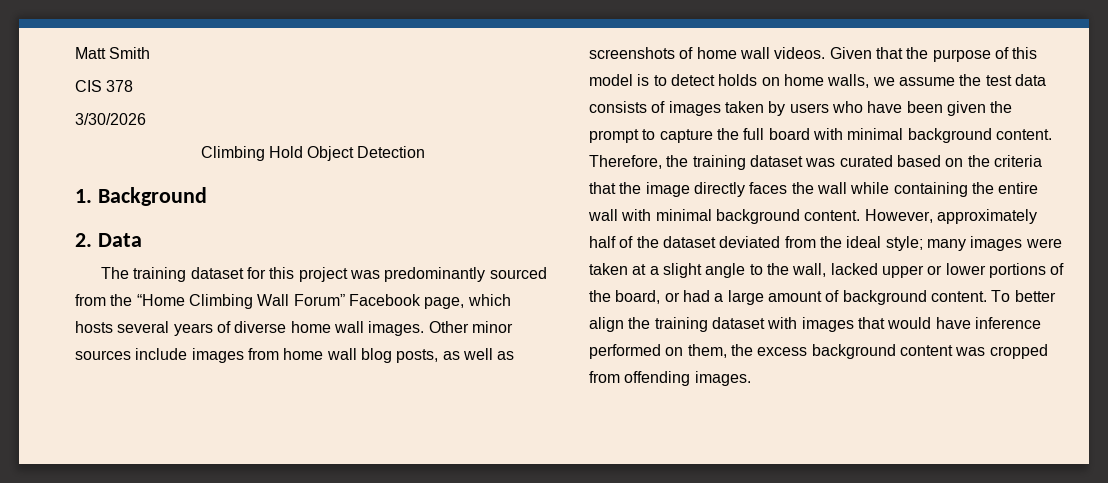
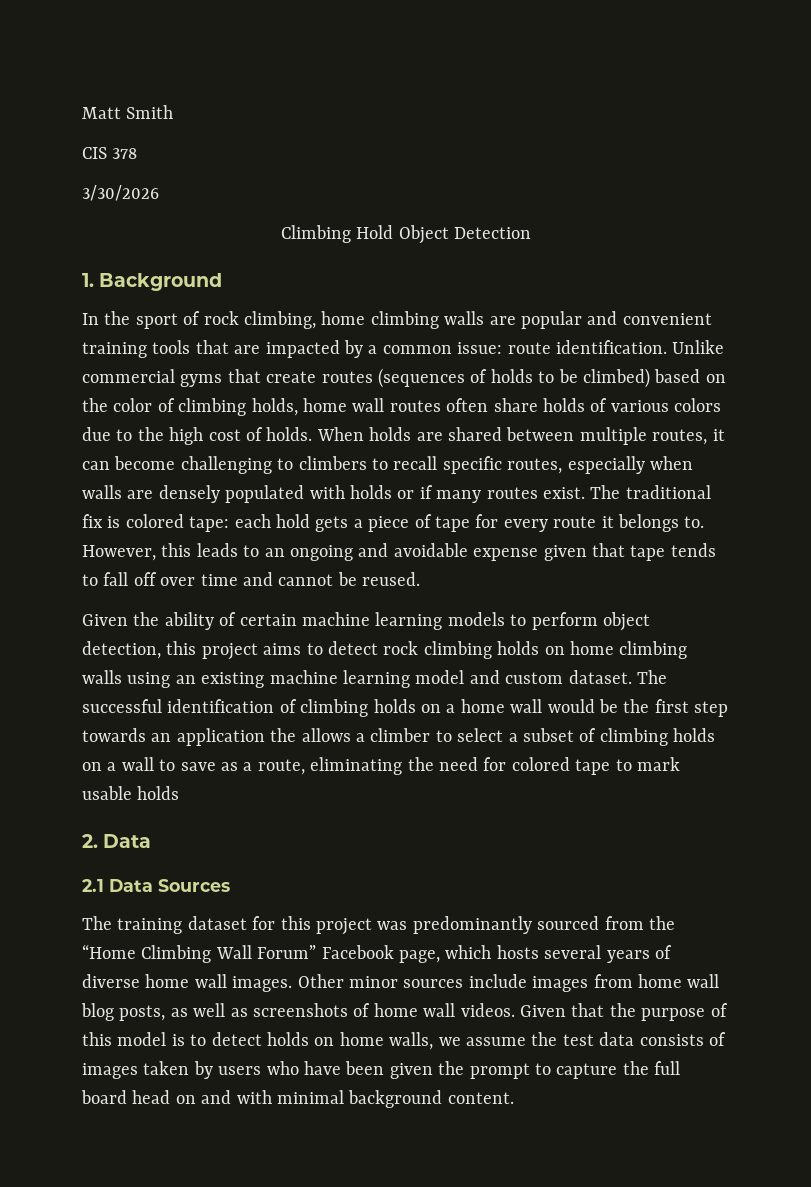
+ In the sport of rock climbing, home climbing walls are popular and convenient training tools that are impacted by a common issue: route identification. Unlike commercial gyms that create routes (sequences of holds to be climbed) based on the color of climbing holds, home wall routes often share holds of various colors due to the high cost of holds. When holds are shared between multiple routes, it can become challenging to climbers to recall specific routes, especially when walls are densely populated with holds or if many routes exist. The traditional fix is colored tape: each hold gets a piece of tape for every route it belongs to. However, this leads to an ongoing and avoidable expense given that tape tends to fall off over time and cannot be reused.
+ Given the ability of certain machine learning models to perform object detection, this project aims to detect rock climbing holds on home climbing walls using an existing machine learning model and custom dataset. The successful identification of climbing holds on a home wall would be the first step towards an application the allows a climber to select a subset of climbing holds on a wall to save as a route, eliminating the need for colored tape to mark usable holds
+ 2.1 Data Sources
- Given that the purpose of this model is to detect holds on home walls, we assume the test data consists of images taken by users who have been given the prompt to capture the full board with minimal background content. Therefore, the training dataset was curated based on the criteria that the image directly faces the wall while containing the entire wall with minimal background content. However, approximately half of the dataset deviated from the ideal style; many images were taken at a slight angle to the wall, lacked upper or lower portions of the board, or had a large amount of background content. To better align the training dataset with images that would have inference performed on them, the excess background content was cropped from offending images.
+ Given that the purpose of this model is to detect holds on home walls, we assume the test data consists of images taken by users who have been given the prompt to capture the full board head on and with minimal background content.

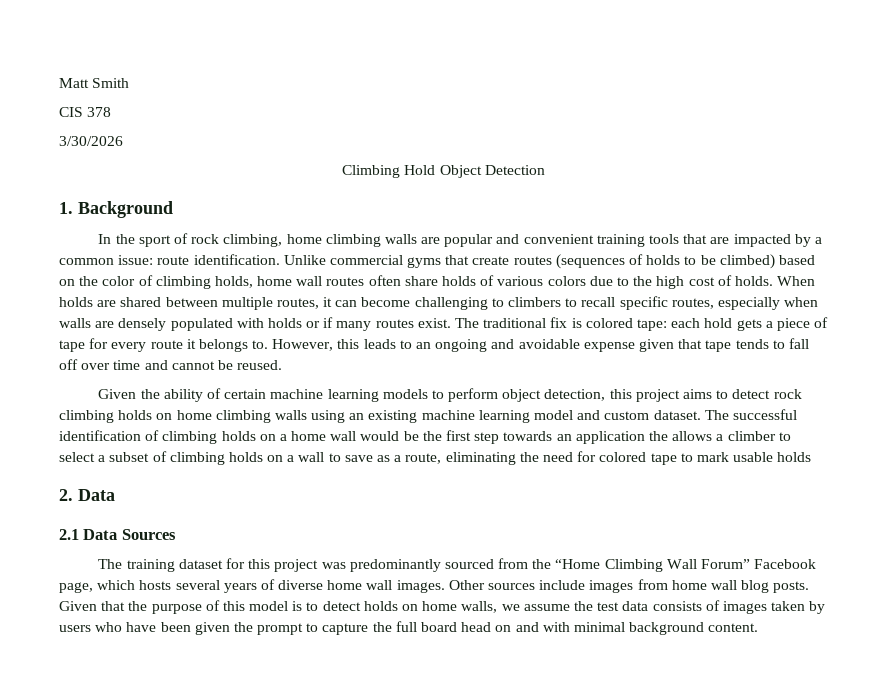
- Other minor sources include images from home wall blog posts, as well as screenshots of home wall videos.
+ Other sources include images from home wall blog posts.

